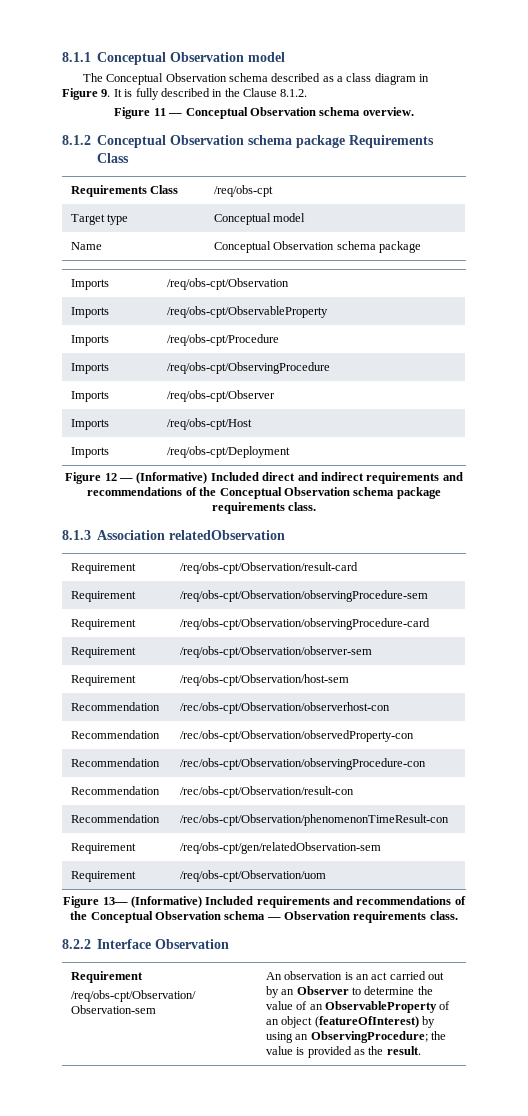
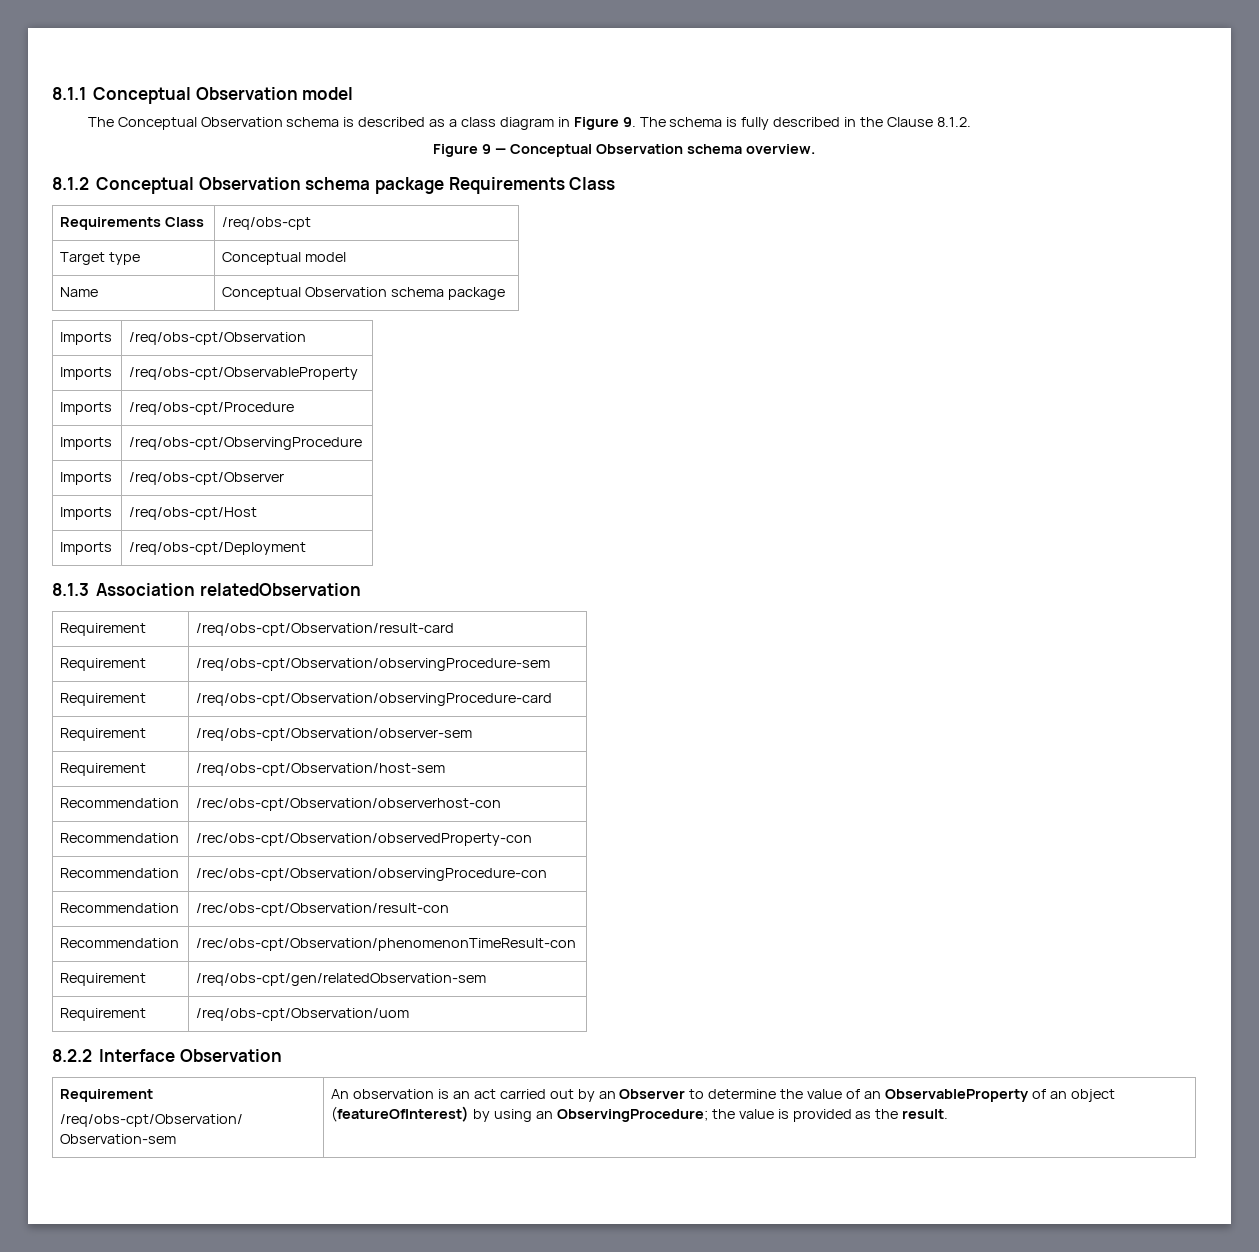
- The Conceptual Observation schema described as a class diagram in Figure 9. It is fully described in the Clause 8.1.2.
+ The Conceptual Observation schema is described as a class diagram in Figure 9. The schema is fully described in the Clause 8.1.2.
- Figure 11 — Conceptual Observation schema overview.
+ Figure 9 — Conceptual Observation schema overview.
- Figure 12 — (Informative) Included direct and indirect requirements and recommendations of the Conceptual Observation schema package requirements class.
- Figure 13— (Informative) Included requirements and recommendations of the Conceptual Observation schema — Observation requirements class.

